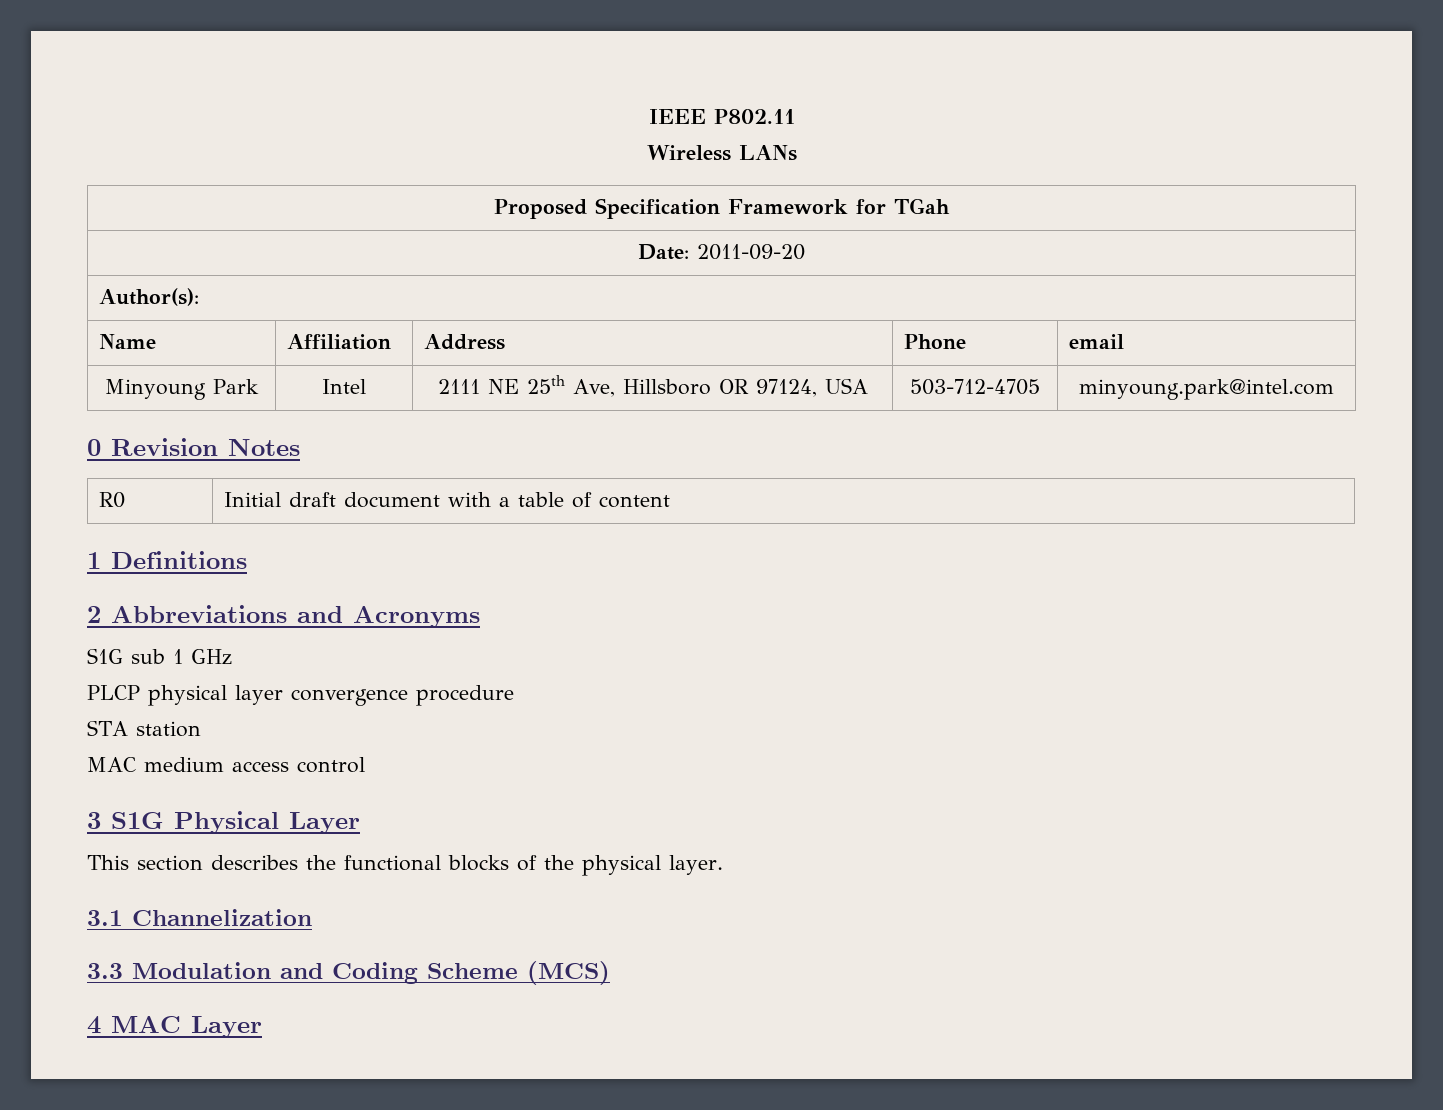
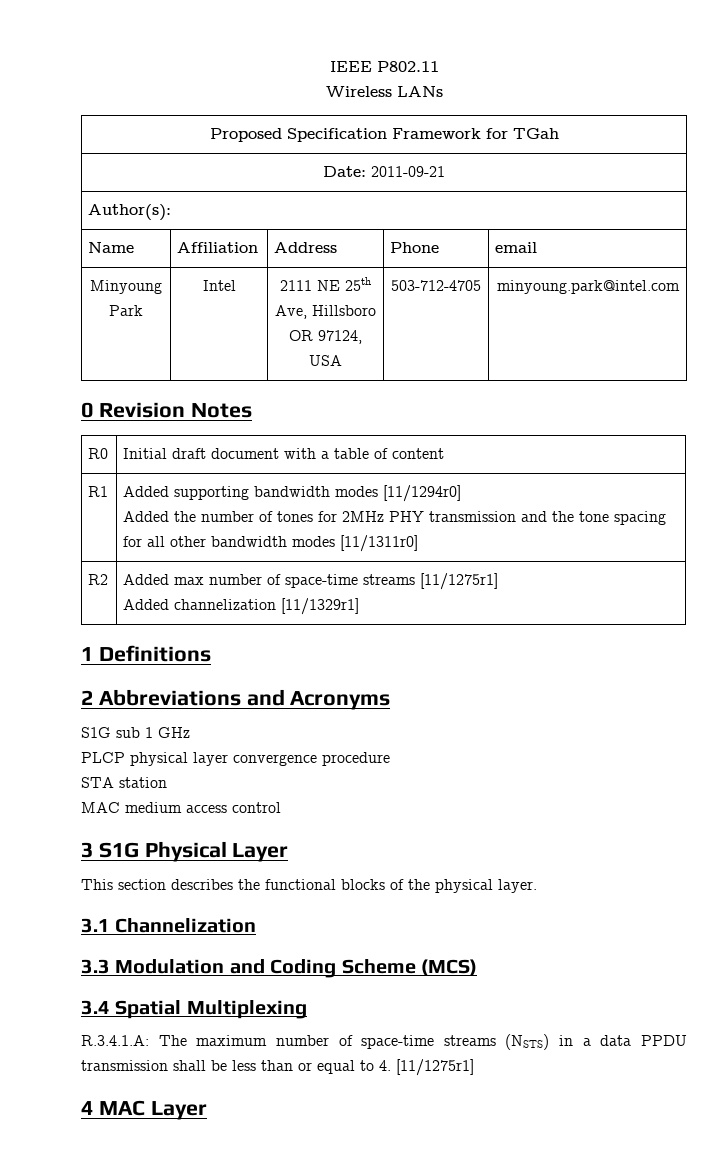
- Date: 2011-09-20
+ Date: 2011-09-21
+ R1 | Added supporting bandwidth modes [11/1294r0]
+ Added the number of tones for 2MHz PHY transmission and the tone spacing for all other bandwidth modes [11/1311r0]
+ R2 | Added max number of space-time streams [11/1275r1]
+ Added channelization [11/1329r1]
+ 3.4 Spatial Multiplexing
+ R.3.4.1.A: The maximum number of space-time streams (NSTS) in a data PPDU transmission shall be less than or equal to 4. [11/1275r1]

